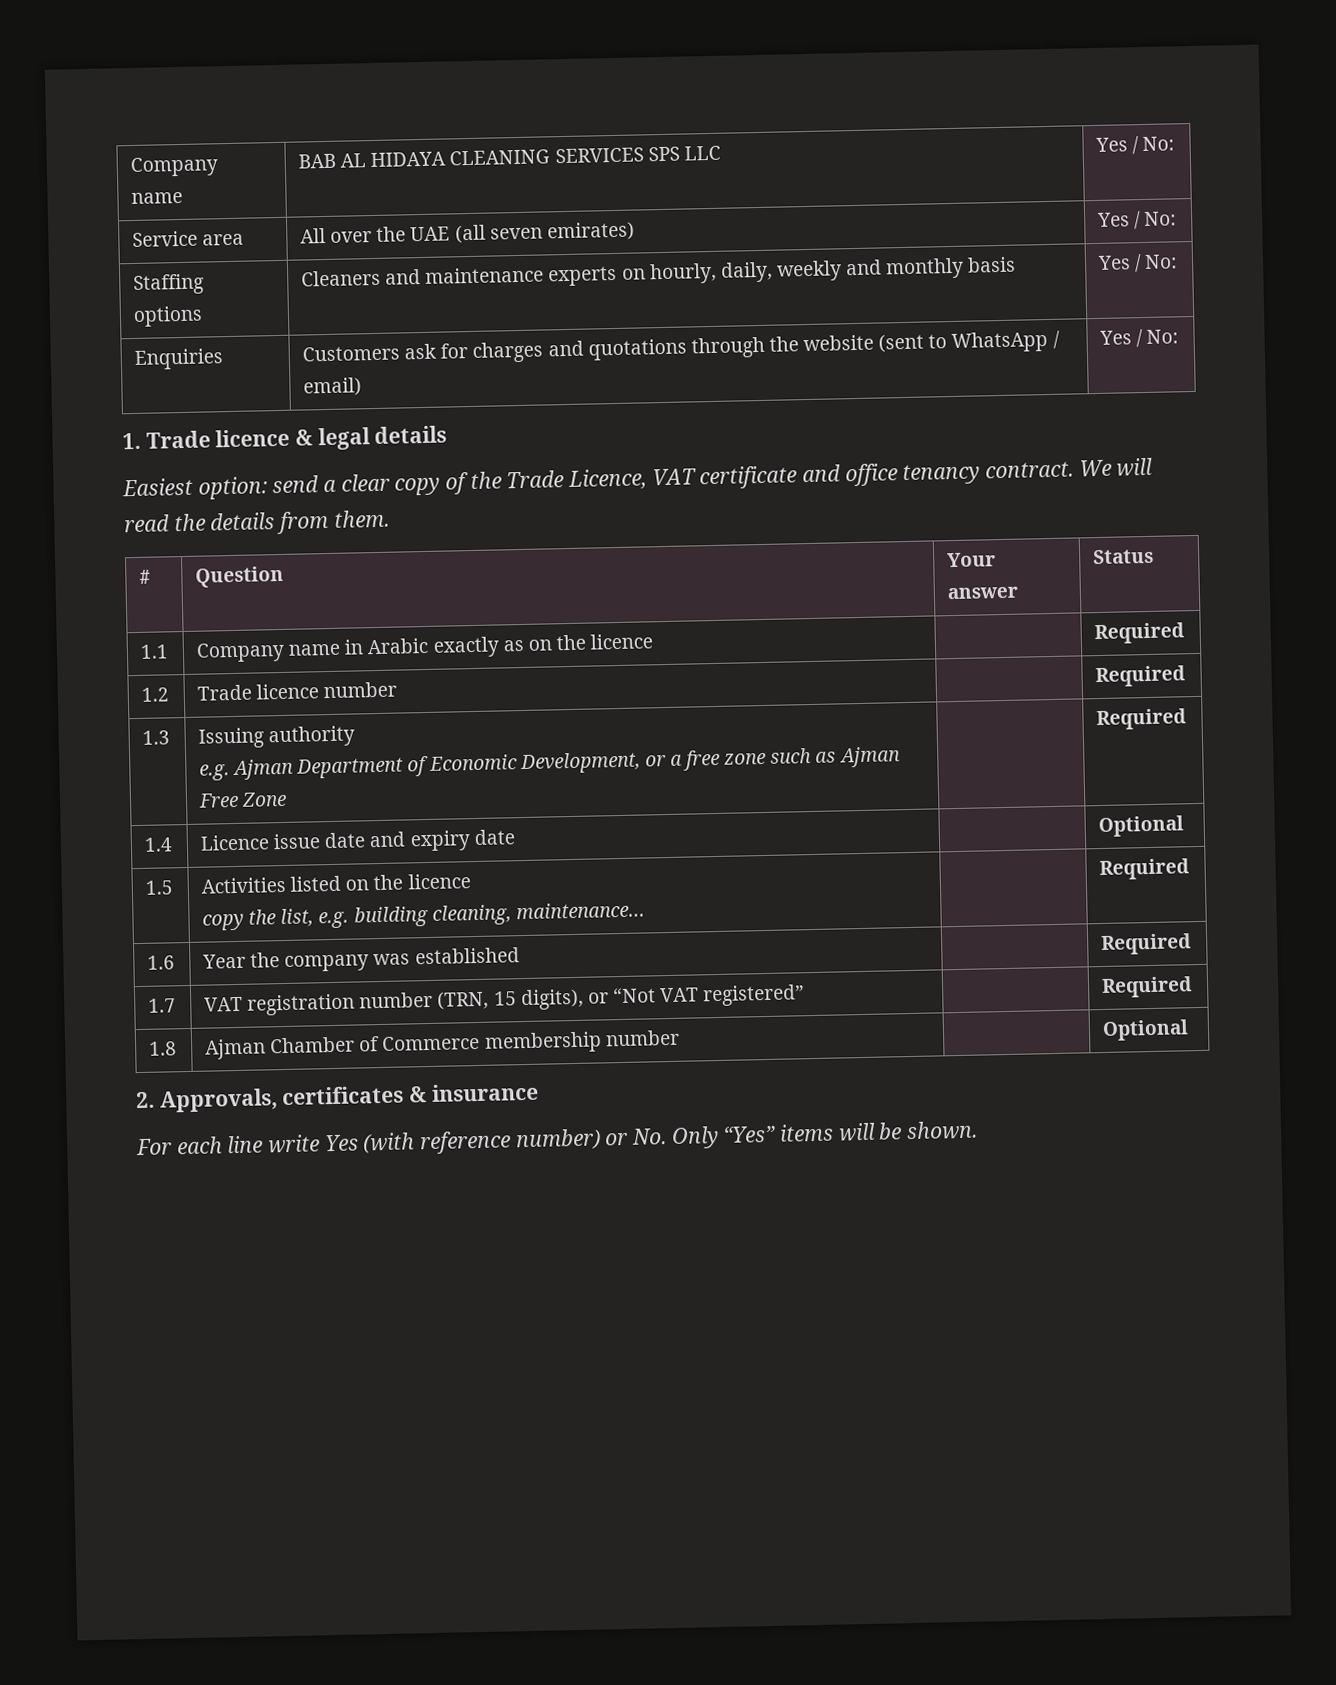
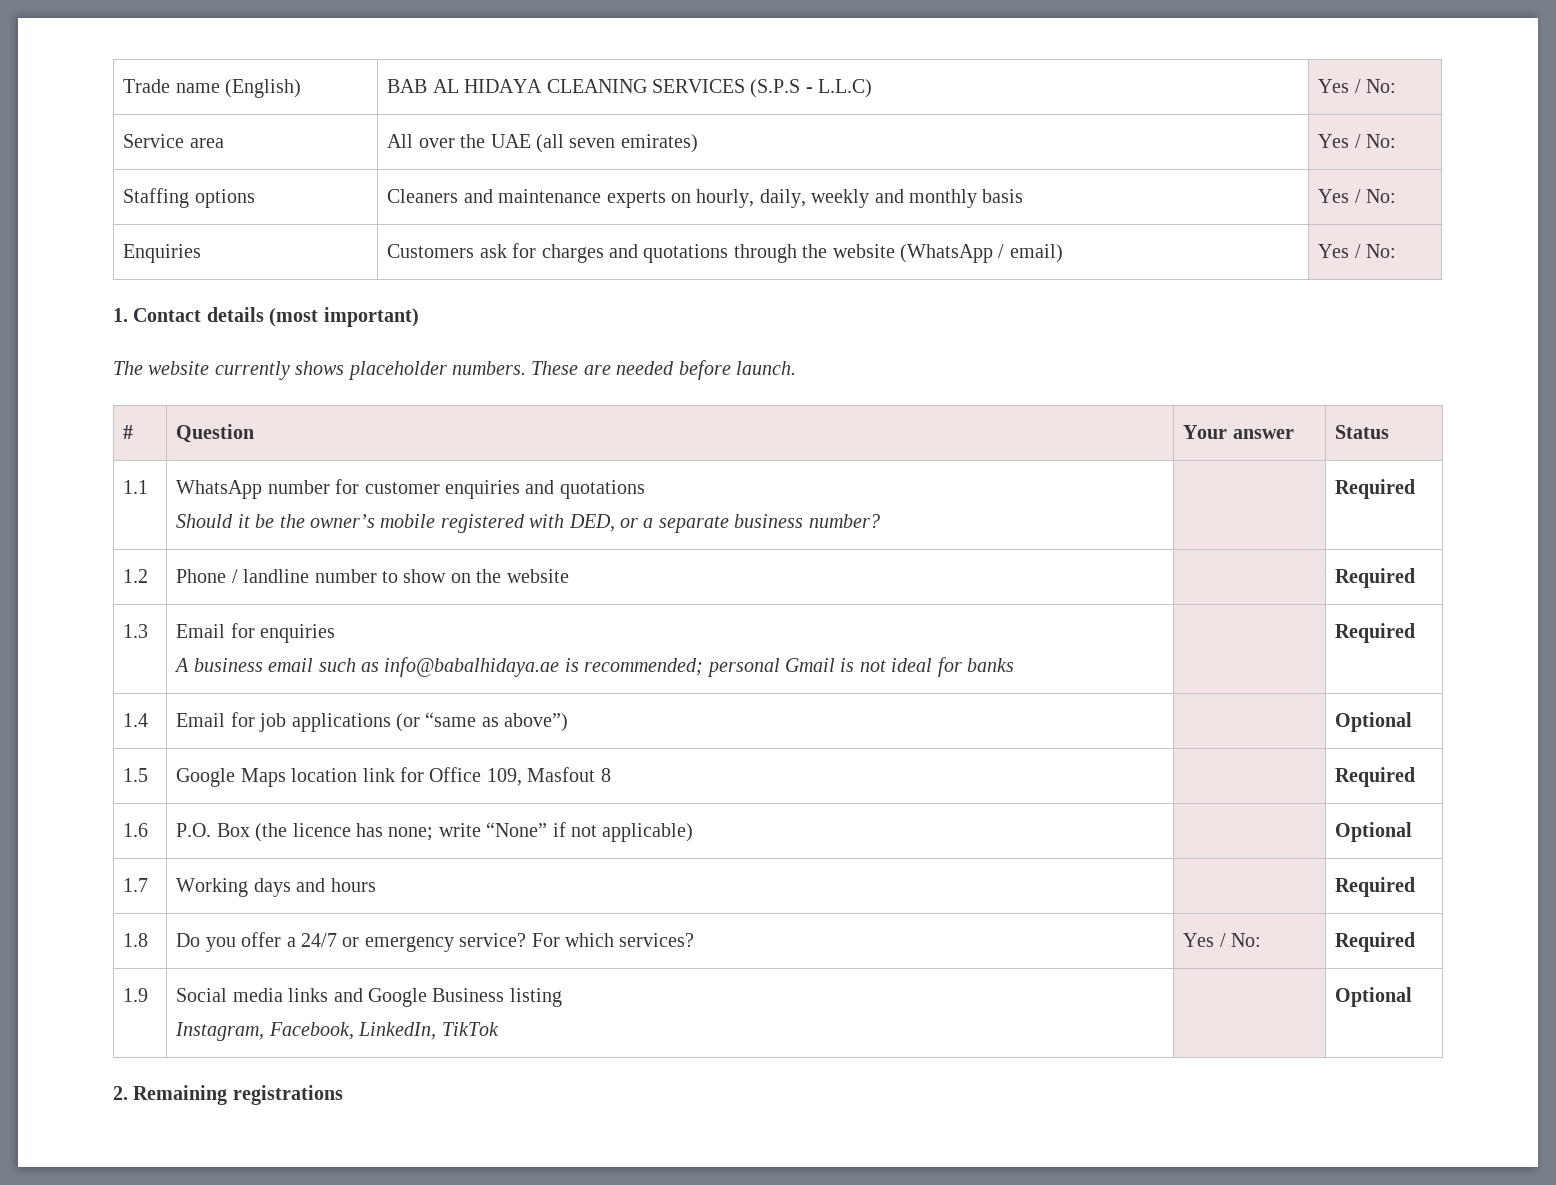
- Company name | BAB AL HIDAYA CLEANING SERVICES SPS LLC | Yes / No:
+ Trade name (English) | BAB AL HIDAYA CLEANING SERVICES (S.P.S - L.L.C) | Yes / No:
- Enquiries | Customers ask for charges and quotations through the website (sent to WhatsApp / email) | Yes / No:
+ Enquiries | Customers ask for charges and quotations through the website (WhatsApp / email) | Yes / No:
- 1. Trade licence & legal details
- Easiest option: send a clear copy of the Trade Licence, VAT certificate and office tenancy contract. We will read the details from them.
+ 1. Contact details (most important)
+ The website currently shows placeholder numbers. These are needed before launch.
- 1.1 | Company name in Arabic exactly as on the licence | | Required
- 1.2 | Trade licence number | | Required
- 1.3 | Issuing authority
- e.g. Ajman Department of Economic Development, or a free zone such as Ajman Free Zone | | Required
- 1.4 | Licence issue date and expiry date | | Optional
- 1.5 | Activities listed on the licence
- copy the list, e.g. building cleaning, maintenance… | | Required
- 1.6 | Year the company was established | | Required
- 1.7 | VAT registration number (TRN, 15 digits), or “Not VAT registered” | | Required
- 1.8 | Ajman Chamber of Commerce membership number | | Optional
- 2. Approvals, certificates & insurance
- For each line write Yes (with reference number) or No. Only “Yes” items will be shown.
+ 1.1 | WhatsApp number for customer enquiries and quotations
+ Should it be the owner’s mobile registered with DED, or a separate business number? | | Required
+ 1.2 | Phone / landline number to show on the website | | Required
+ 1.3 | Email for enquiries
+ A business email such as info@babalhidaya.ae is recommended; personal Gmail is not ideal for banks | | Required
+ 1.4 | Email for job applications (or “same as above”) | | Optional
+ 1.5 | Google Maps location link for Office 109, Masfout 8 | | Required
+ 1.6 | P.O. Box (the licence has none; write “None” if not applicable) | | Optional
+ 1.7 | Working days and hours | | Required
+ 1.8 | Do you offer a 24/7 or emergency service? For which services? | Yes / No: | Required
+ 1.9 | Social media links and Google Business listing
+ Instagram, Facebook, LinkedIn, TikTok | | Optional
+ 2. Remaining registrations

